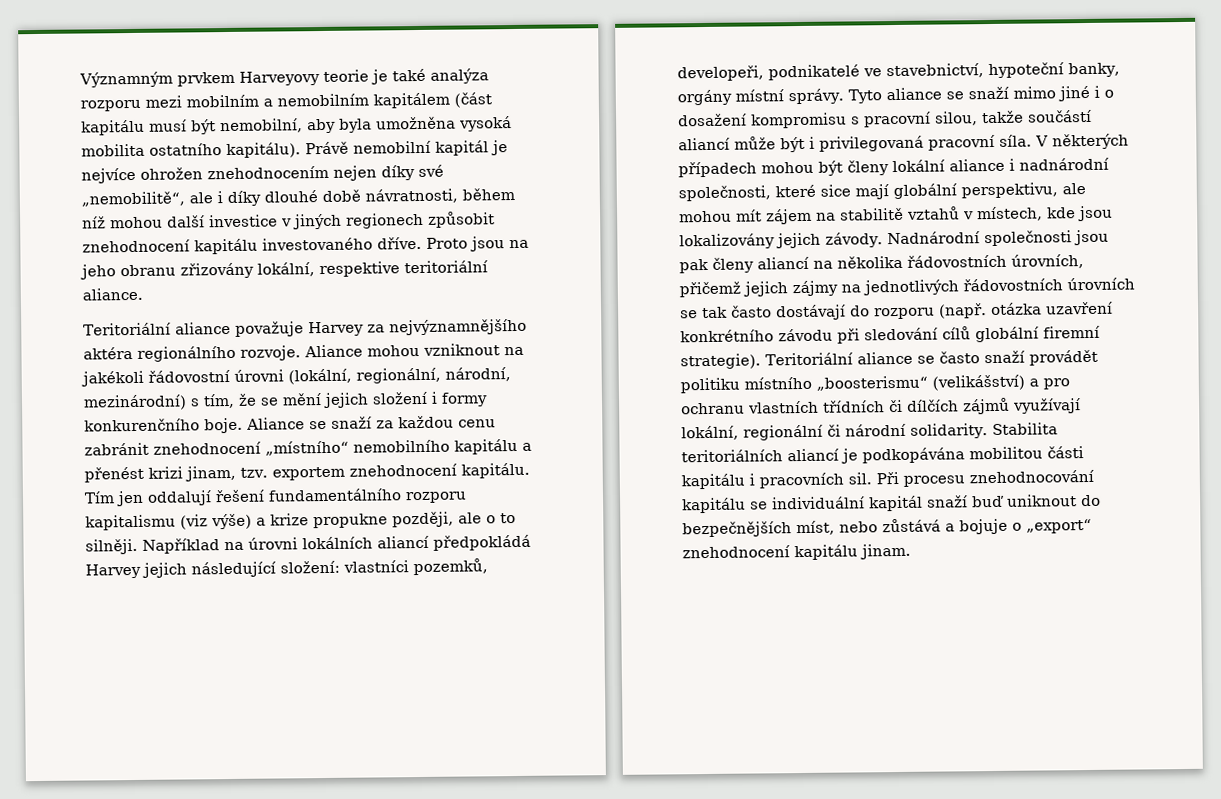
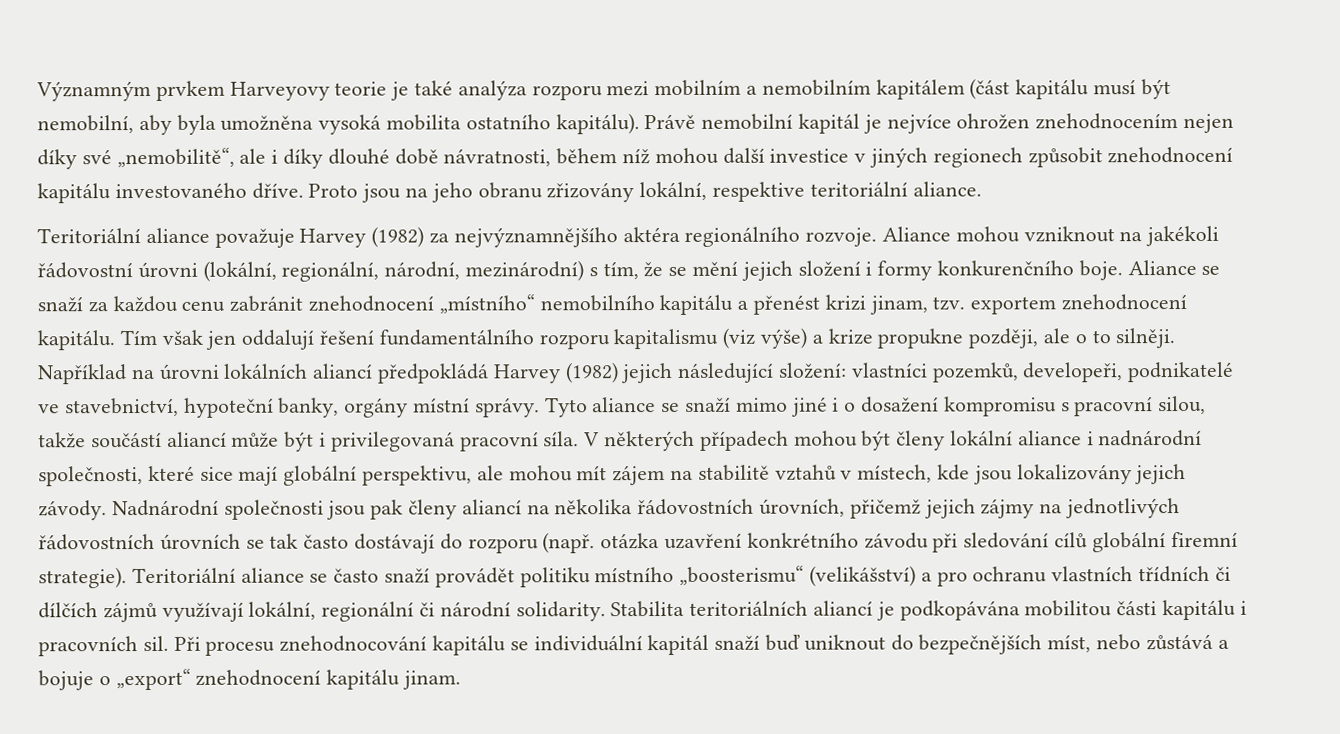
- Teritoriální aliance považuje Harvey za nejvýznamnějšího aktéra regionálního rozvoje.
+ Teritoriální aliance považuje Harvey (1982) za nejvýznamnějšího aktéra regionálního rozvoje.
- Tím jen oddalují řešení fundamentálního rozporu kapitalismu (viz výše) a krize propukne později, ale o to silněji.
+ Tím však jen oddalují řešení fundamentálního rozporu kapitalismu (viz výše) a krize propukne později, ale o to silněji.
- Například na úrovni lokálních aliancí předpokládá Harvey jejich následující složení: vlastníci pozemků, developeři, podnikatelé ve stavebnictví, hypoteční banky, orgány místní správy.
+ Například na úrovni lokálních aliancí předpokládá Harvey (1982) jejich následující složení: vlastníci pozemků, developeři, podnikatelé ve stavebnictví, hypoteční banky, orgány místní správy.

